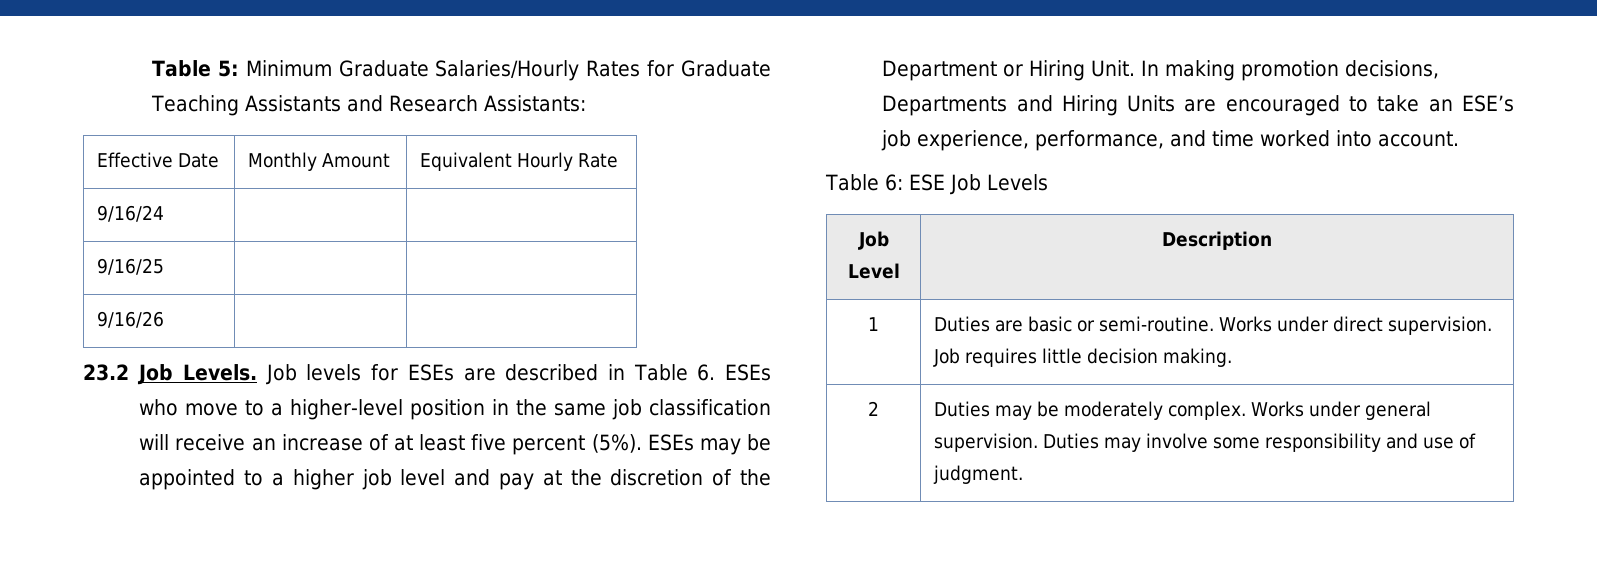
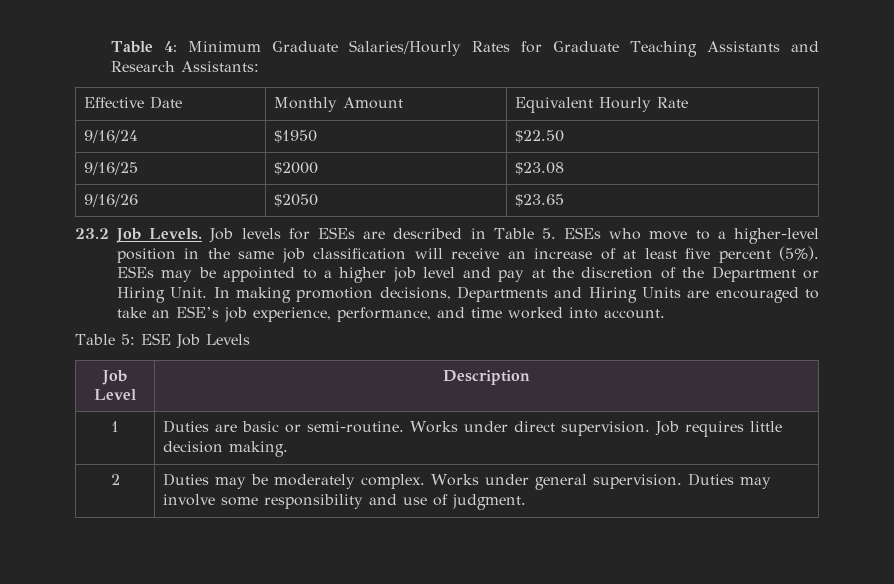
- Table 5: Minimum Graduate Salaries/Hourly Rates for Graduate Teaching Assistants and Research Assistants:
+ Table 4: Minimum Graduate Salaries/Hourly Rates for Graduate Teaching Assistants and Research Assistants:
- 9/16/24 | |
+ 9/16/24 | $1950 | $22.50
- 9/16/25 | |
+ 9/16/25 | $2000 | $23.08
- 9/16/26 | |
+ 9/16/26 | $2050 | $23.65
- Job levels for ESEs are described in Table 6. ESEs who move to a higher-level position in the same job classification will receive an increase of at least five percent (5%).
+ Job levels for ESEs are described in Table 5. ESEs who move to a higher-level position in the same job classification will receive an increase of at least five percent (5%).
- Table 6: ESE Job Levels
+ Table 5: ESE Job Levels

